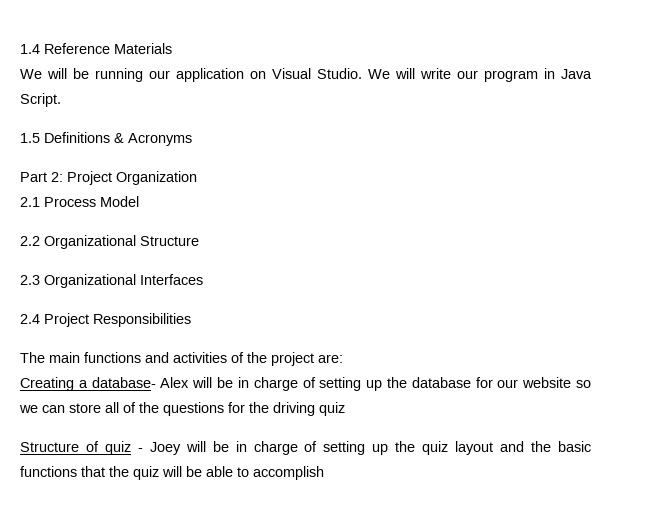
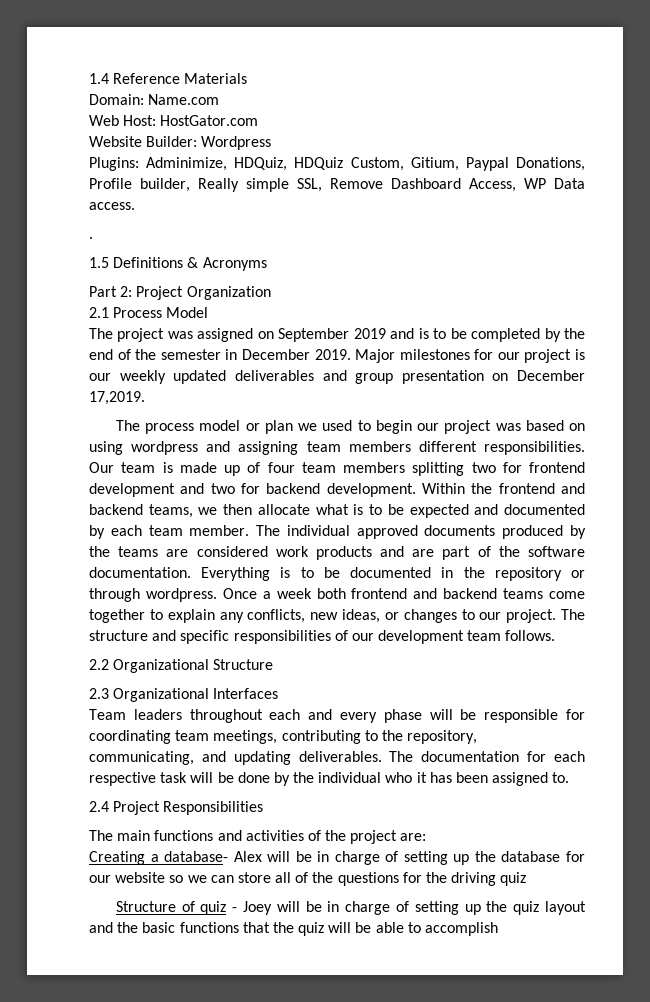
- We will be running our application on Visual Studio. We will write our program in Java Script.
+ Domain: Name.com
+ Web Host: HostGator.com
+ Website Builder: Wordpress
+ Plugins: Adminimize, HDQuiz, HDQuiz Custom, Gitium, Paypal Donations, Profile builder, Really simple SSL, Remove Dashboard Access, WP Data access.
+ .
+ The project was assigned on September 2019 and is to be completed by the end of the semester in December 2019. Major milestones for our project is our weekly updated deliverables and group presentation on December 17,2019.
+ The process model or plan we used to begin our project was based on using wordpress and assigning team members different responsibilities. Our team is made up of four team members splitting two for frontend development and two for backend development. Within the frontend and backend teams, we then allocate what is to be expected and documented by each team member. The individual approved documents produced by the teams are considered work products and are part of the software documentation. Everything is to be documented in the repository or through wordpress. Once a week both frontend and backend teams come together to explain any conflicts, new ideas, or changes to our project. The structure and specific responsibilities of our development team follows.
+ Team leaders throughout each and every phase will be responsible for coordinating team meetings, contributing to the repository, communicating, and updating deliverables. The documentation for each respective task will be done by the individual who it has been assigned to.

